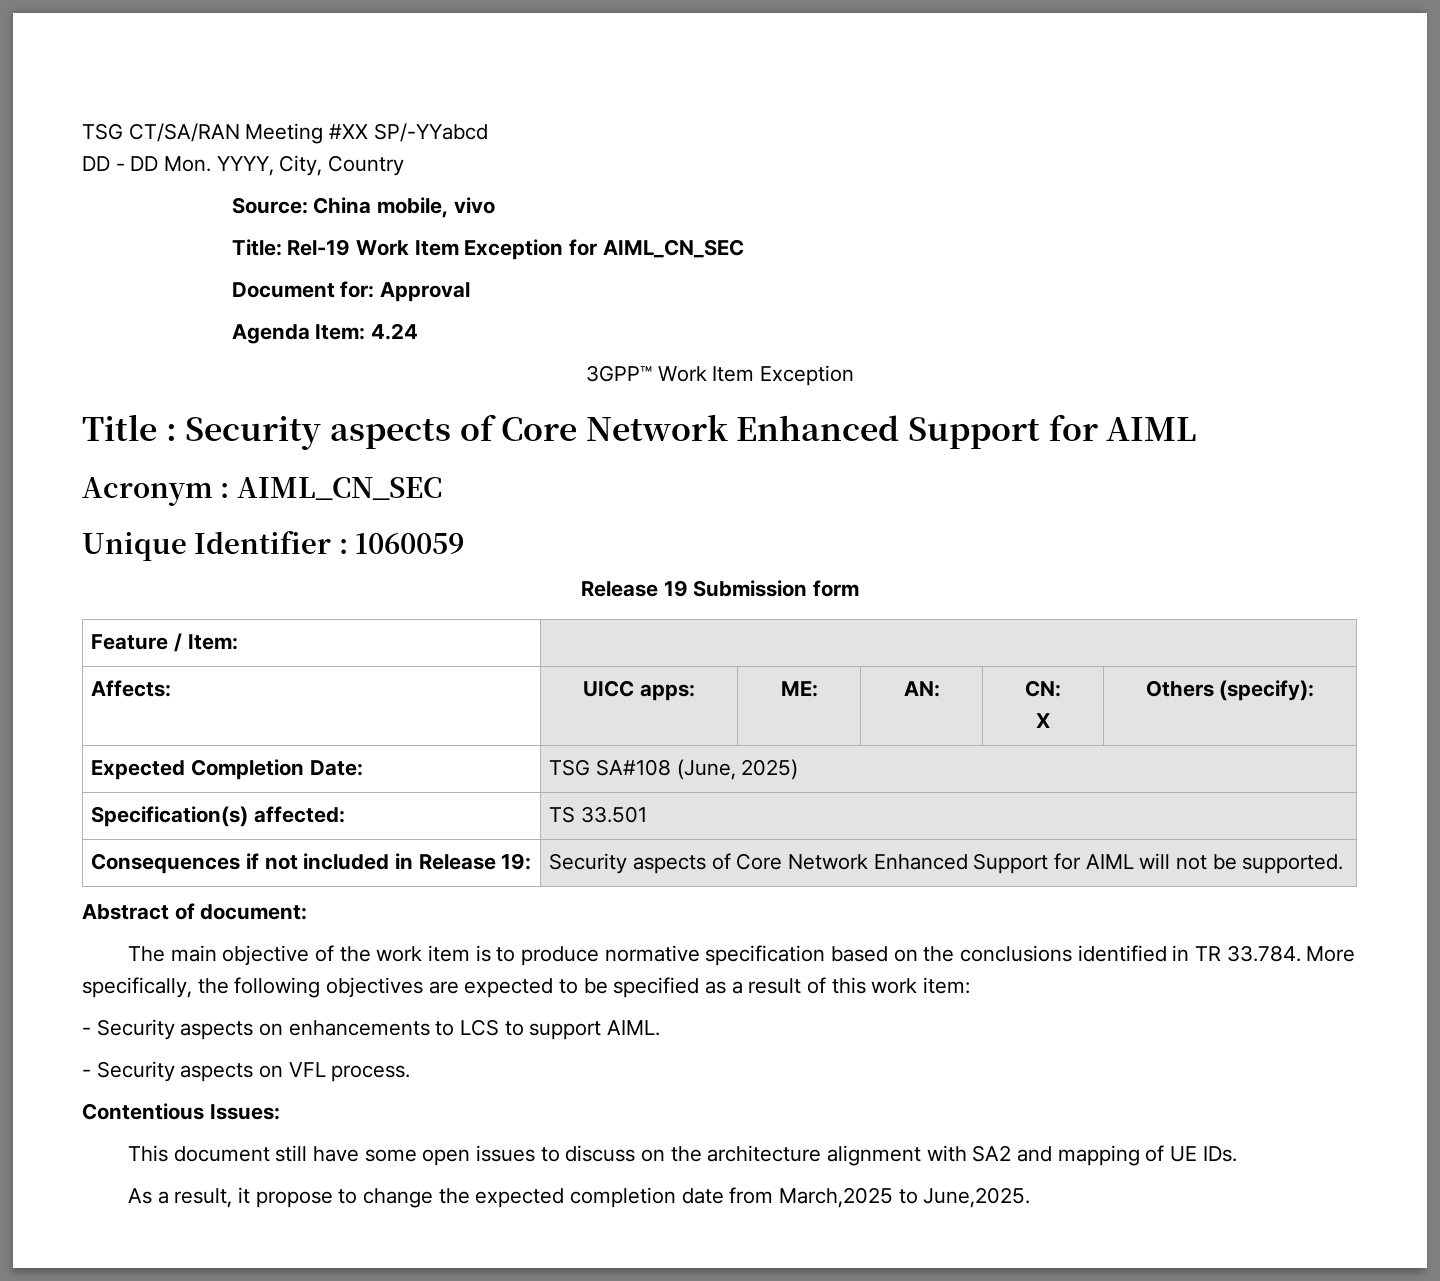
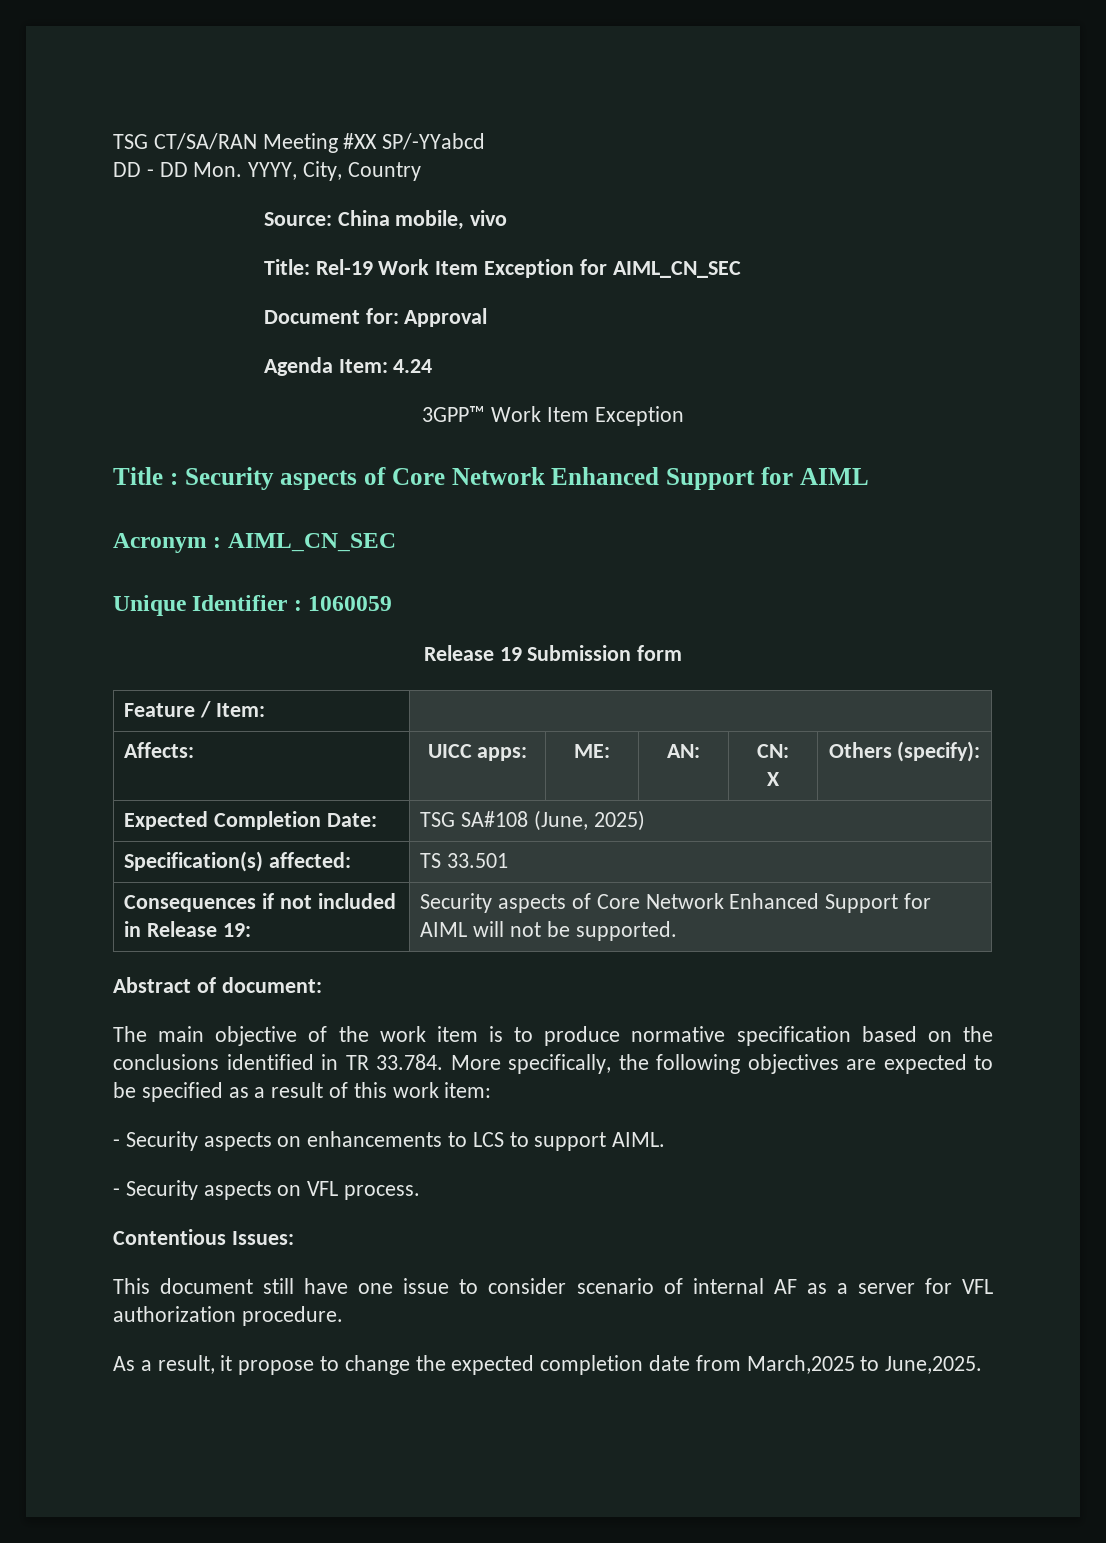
- This document still have some open issues to discuss on the architecture alignment with SA2 and mapping of UE IDs.
+ This document still have one issue to consider scenario of internal AF as a server for VFL authorization procedure.

